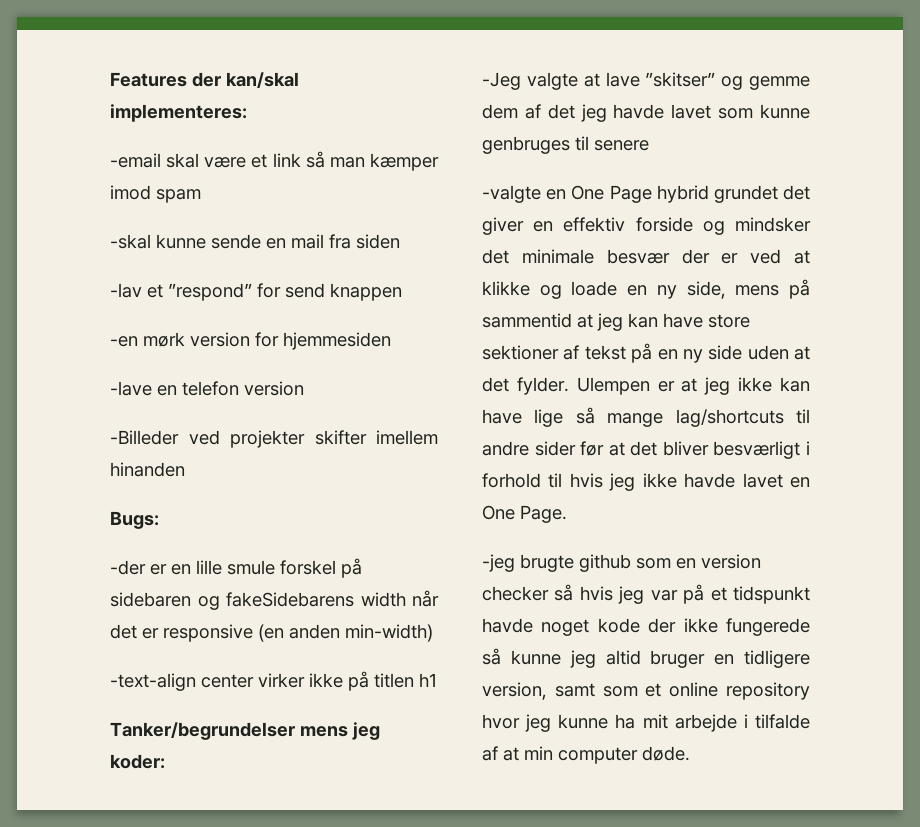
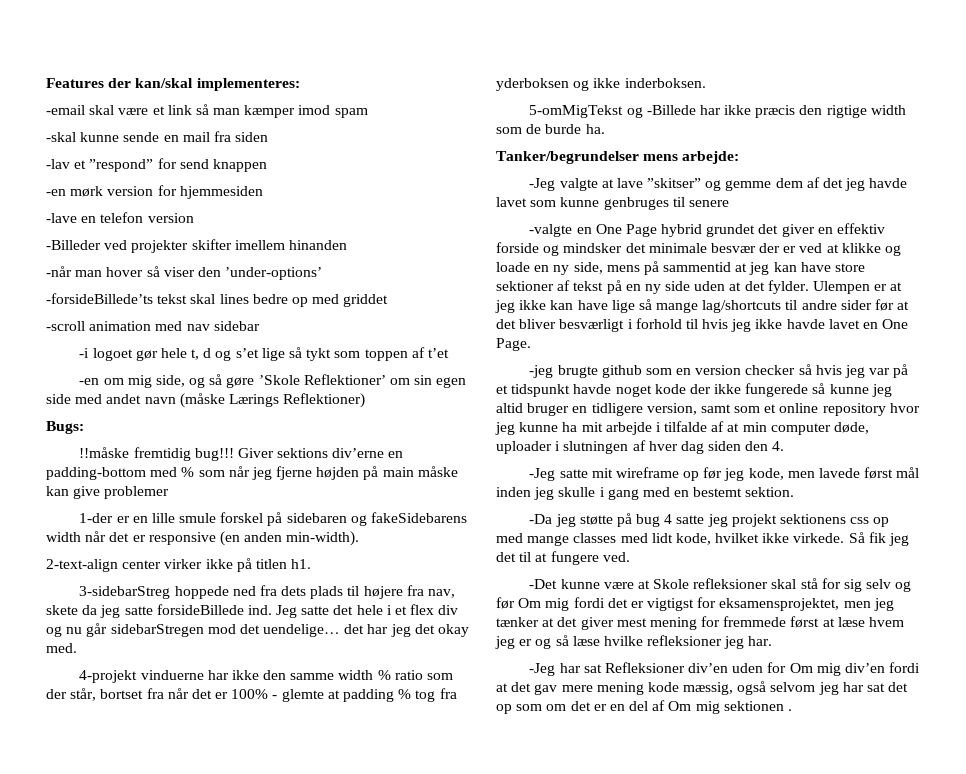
+ -når man hover så viser den ’under-options’
+ -forsideBillede’ts tekst skal lines bedre op med griddet
+ -scroll animation med nav sidebar
+ -i logoet gør hele t, d og s’et lige så tykt som toppen af t’et
+ -en om mig side, og så gøre ’Skole Reflektioner’ om sin egen side med andet navn (måske Lærings Reflektioner)
  Bugs:
- -der er en lille smule forskel på sidebaren og fakeSidebarens width når det er responsive (en anden min-width)
- -text-align center virker ikke på titlen h1
+ !!måske fremtidig bug!!! Giver sektions div’erne en padding-bottom med % som når jeg fjerne højden på main måske kan give problemer
+ 1-der er en lille smule forskel på sidebaren og fakeSidebarens width når det er responsive (en anden min-width).
+ 2-text-align center virker ikke på titlen h1.
+ 3-sidebarStreg hoppede ned fra dets plads til højere fra nav, skete da jeg satte forsideBillede ind. Jeg satte det hele i et flex div og nu går sidebarStregen mod det uendelige… det har jeg det okay med.
+ 4-projekt vinduerne har ikke den samme width % ratio som der står, bortset fra når det er 100% - glemte at padding % tog fra yderboksen og ikke inderboksen.
+ 5-omMigTekst og -Billede har ikke præcis den rigtige width som de burde ha.
- Tanker/begrundelser mens jeg koder:
+ Tanker/begrundelser mens arbejde:
- -jeg brugte github som en version checker så hvis jeg var på et tidspunkt havde noget kode der ikke fungerede så kunne jeg altid bruger en tidligere version, samt som et online repository hvor jeg kunne ha mit arbejde i tilfalde af at min computer døde.
+ -jeg brugte github som en version checker så hvis jeg var på et tidspunkt havde noget kode der ikke fungerede så kunne jeg altid bruger en tidligere version, samt som et online repository hvor jeg kunne ha mit arbejde i tilfalde af at min computer døde, uploader i slutningen af hver dag siden den 4.
+ -Jeg satte mit wireframe op før jeg kode, men lavede først mål inden jeg skulle i gang med en bestemt sektion.
+ -Da jeg støtte på bug 4 satte jeg projekt sektionens css op med mange classes med lidt kode, hvilket ikke virkede. Så fik jeg det til at fungere ved.
+ -Det kunne være at Skole refleksioner skal stå for sig selv og før Om mig fordi det er vigtigst for eksamensprojektet, men jeg tænker at det giver mest mening for fremmede først at læse hvem jeg er og så læse hvilke refleksioner jeg har.
+ -Jeg har sat Refleksioner div’en uden for Om mig div’en fordi at det gav mere mening kode mæssig, også selvom jeg har sat det op som om det er en del af Om mig sektionen .

